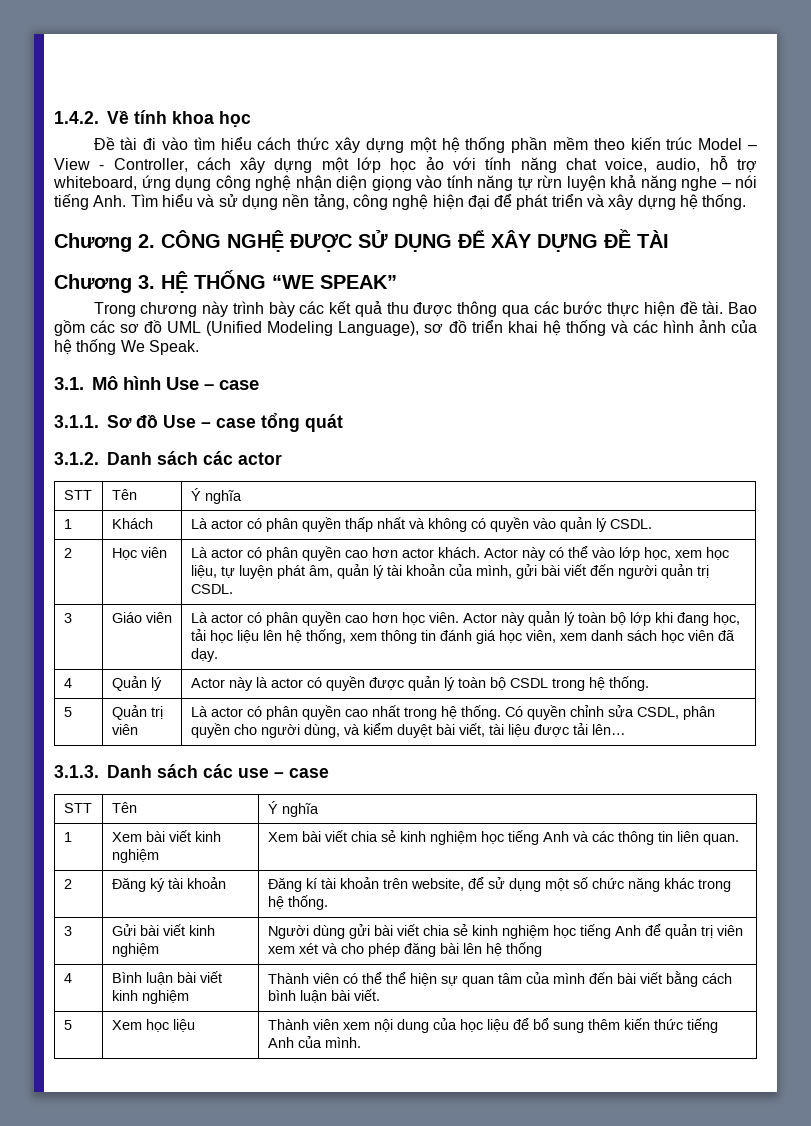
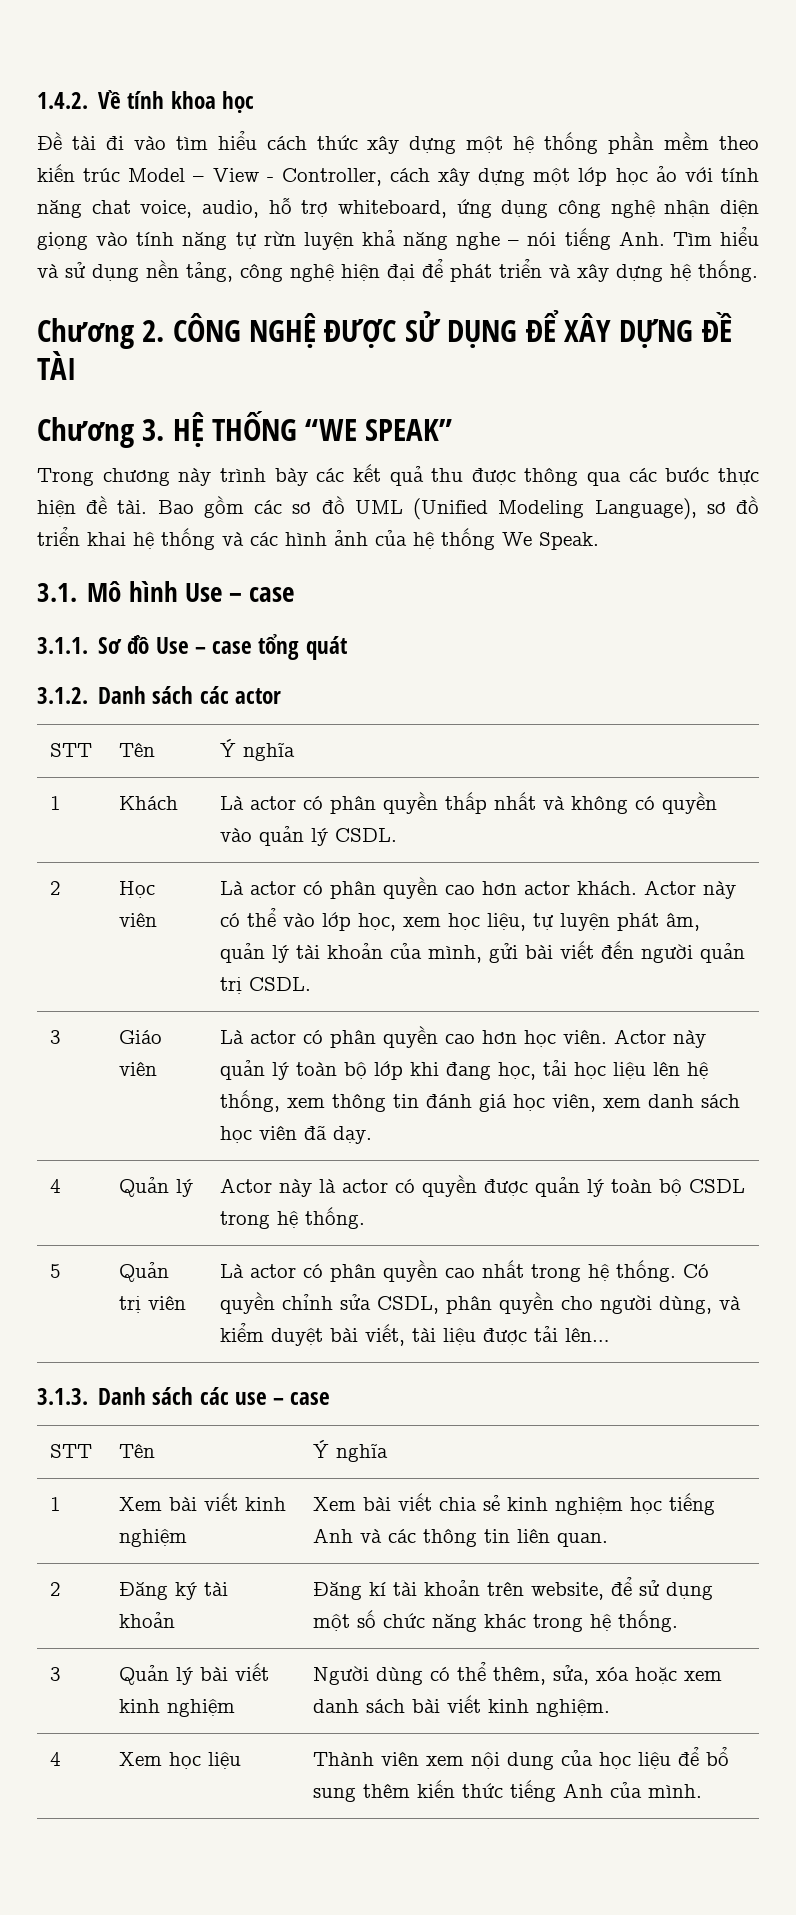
- 3 | Gửi bài viết kinh nghiệm | Người dùng gửi bài viết chia sẻ kinh nghiệm học tiếng Anh để quản trị viên xem xét và cho phép đăng bài lên hệ thống
- 4 | Bình luận bài viết kinh nghiệm | Thành viên có thể thể hiện sự quan tâm của mình đến bài viết bằng cách bình luận bài viết.
- 5 | Xem học liệu | Thành viên xem nội dung của học liệu để bổ sung thêm kiến thức tiếng Anh của mình.
+ 3 | Quản lý bài viết kinh nghiệm | Người dùng có thể thêm, sửa, xóa hoặc xem danh sách bài viết kinh nghiệm.
+ 4 | Xem học liệu | Thành viên xem nội dung của học liệu để bổ sung thêm kiến thức tiếng Anh của mình.

